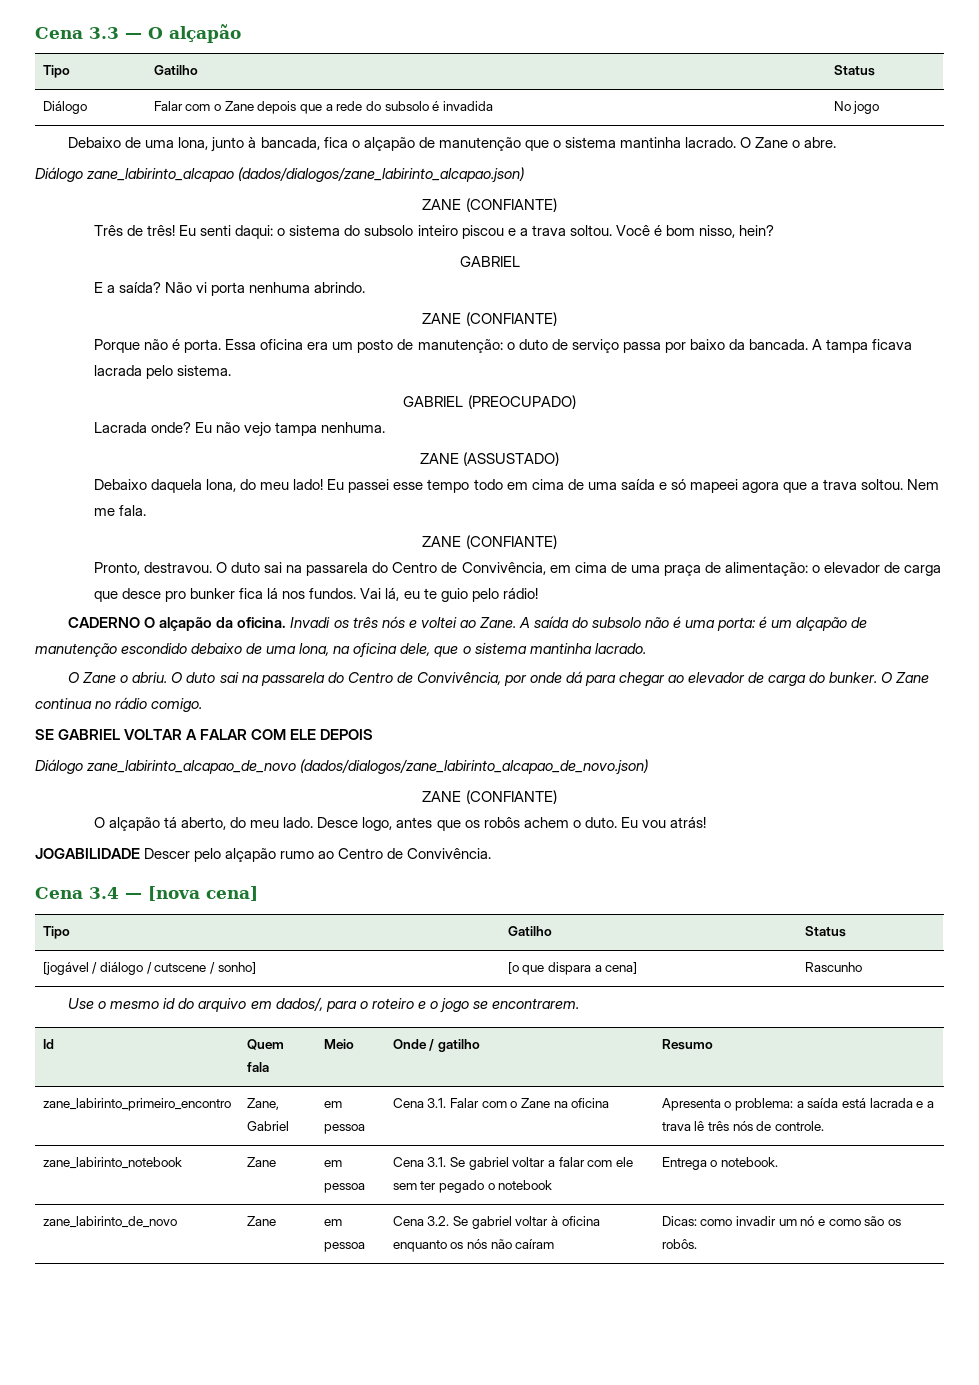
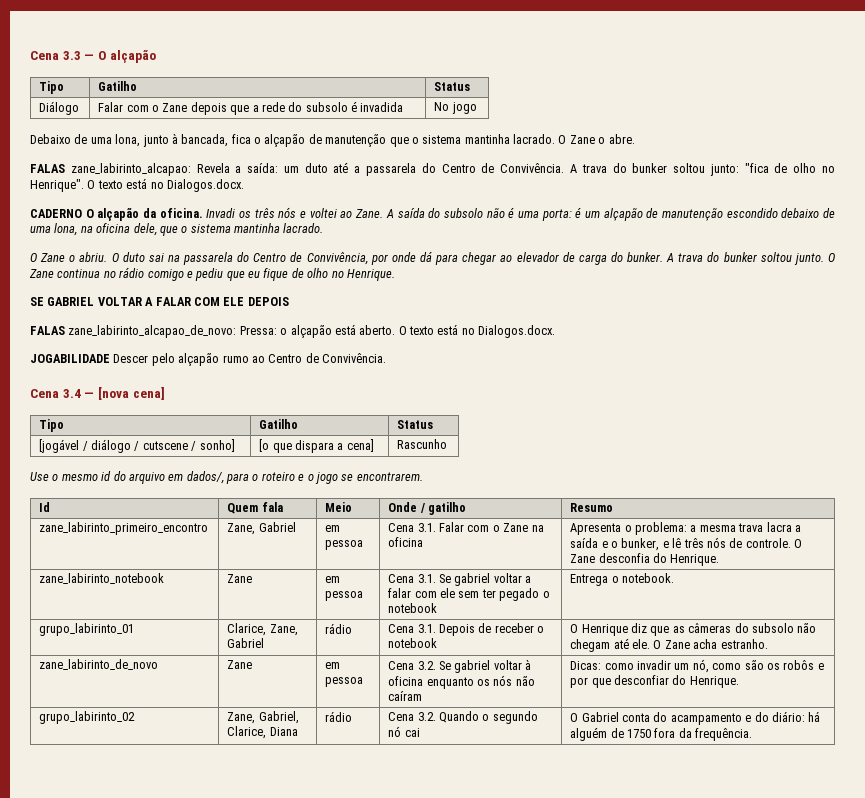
- Diálogo zane_labirinto_alcapao (dados/dialogos/zane_labirinto_alcapao.json)
- ZANE (CONFIANTE)
- Três de três! Eu senti daqui: o sistema do subsolo inteiro piscou e a trava soltou. Você é bom nisso, hein?
- GABRIEL
- E a saída? Não vi porta nenhuma abrindo.
- ZANE (CONFIANTE)
- Porque não é porta. Essa oficina era um posto de manutenção: o duto de serviço passa por baixo da bancada. A tampa ficava lacrada pelo sistema.
- GABRIEL (PREOCUPADO)
- Lacrada onde? Eu não vejo tampa nenhuma.
- ZANE (ASSUSTADO)
- Debaixo daquela lona, do meu lado! Eu passei esse tempo todo em cima de uma saída e só mapeei agora que a trava soltou. Nem me fala.
- ZANE (CONFIANTE)
- Pronto, destravou. O duto sai na passarela do Centro de Convivência, em cima de uma praça de alimentação: o elevador de carga que desce pro bunker fica lá nos fundos. Vai lá, eu te guio pelo rádio!
+ FALAS zane_labirinto_alcapao: Revela a saída: um duto até a passarela do Centro de Convivência. A trava do bunker soltou junto: "fica de olho no Henrique". O texto está no Dialogos.docx.
+ A trava do bunker soltou junto.
- O Zane continua no rádio comigo.
+ O Zane continua no rádio comigo e pediu que eu fique de olho no Henrique.
- Diálogo zane_labirinto_alcapao_de_novo (dados/dialogos/zane_labirinto_alcapao_de_novo.json)
- ZANE (CONFIANTE)
- O alçapão tá aberto, do meu lado. Desce logo, antes que os robôs achem o duto. Eu vou atrás!
+ FALAS zane_labirinto_alcapao_de_novo: Pressa: o alçapão está aberto. O texto está no Dialogos.docx.
- zane_labirinto_primeiro_encontro | Zane, Gabriel | em pessoa | Cena 3.1. Falar com o Zane na oficina | Apresenta o problema: a saída está lacrada e a trava lê três nós de controle.
+ zane_labirinto_primeiro_encontro | Zane, Gabriel | em pessoa | Cena 3.1. Falar com o Zane na oficina | Apresenta o problema: a mesma trava lacra a saída e o bunker, e lê três nós de controle. O Zane desconfia do Henrique.
+ grupo_labirinto_01 | Clarice, Zane, Gabriel | rádio | Cena 3.1. Depois de receber o notebook | O Henrique diz que as câmeras do subsolo não chegam até ele. O Zane acha estranho.
- zane_labirinto_de_novo | Zane | em pessoa | Cena 3.2. Se gabriel voltar à oficina enquanto os nós não caíram | Dicas: como invadir um nó e como são os robôs.
+ zane_labirinto_de_novo | Zane | em pessoa | Cena 3.2. Se gabriel voltar à oficina enquanto os nós não caíram | Dicas: como invadir um nó, como são os robôs e por que desconfiar do Henrique.
+ grupo_labirinto_02 | Zane, Gabriel, Clarice, Diana | rádio | Cena 3.2. Quando o segundo nó cai | O Gabriel conta do acampamento e do diário: há alguém de 1750 fora da frequência.

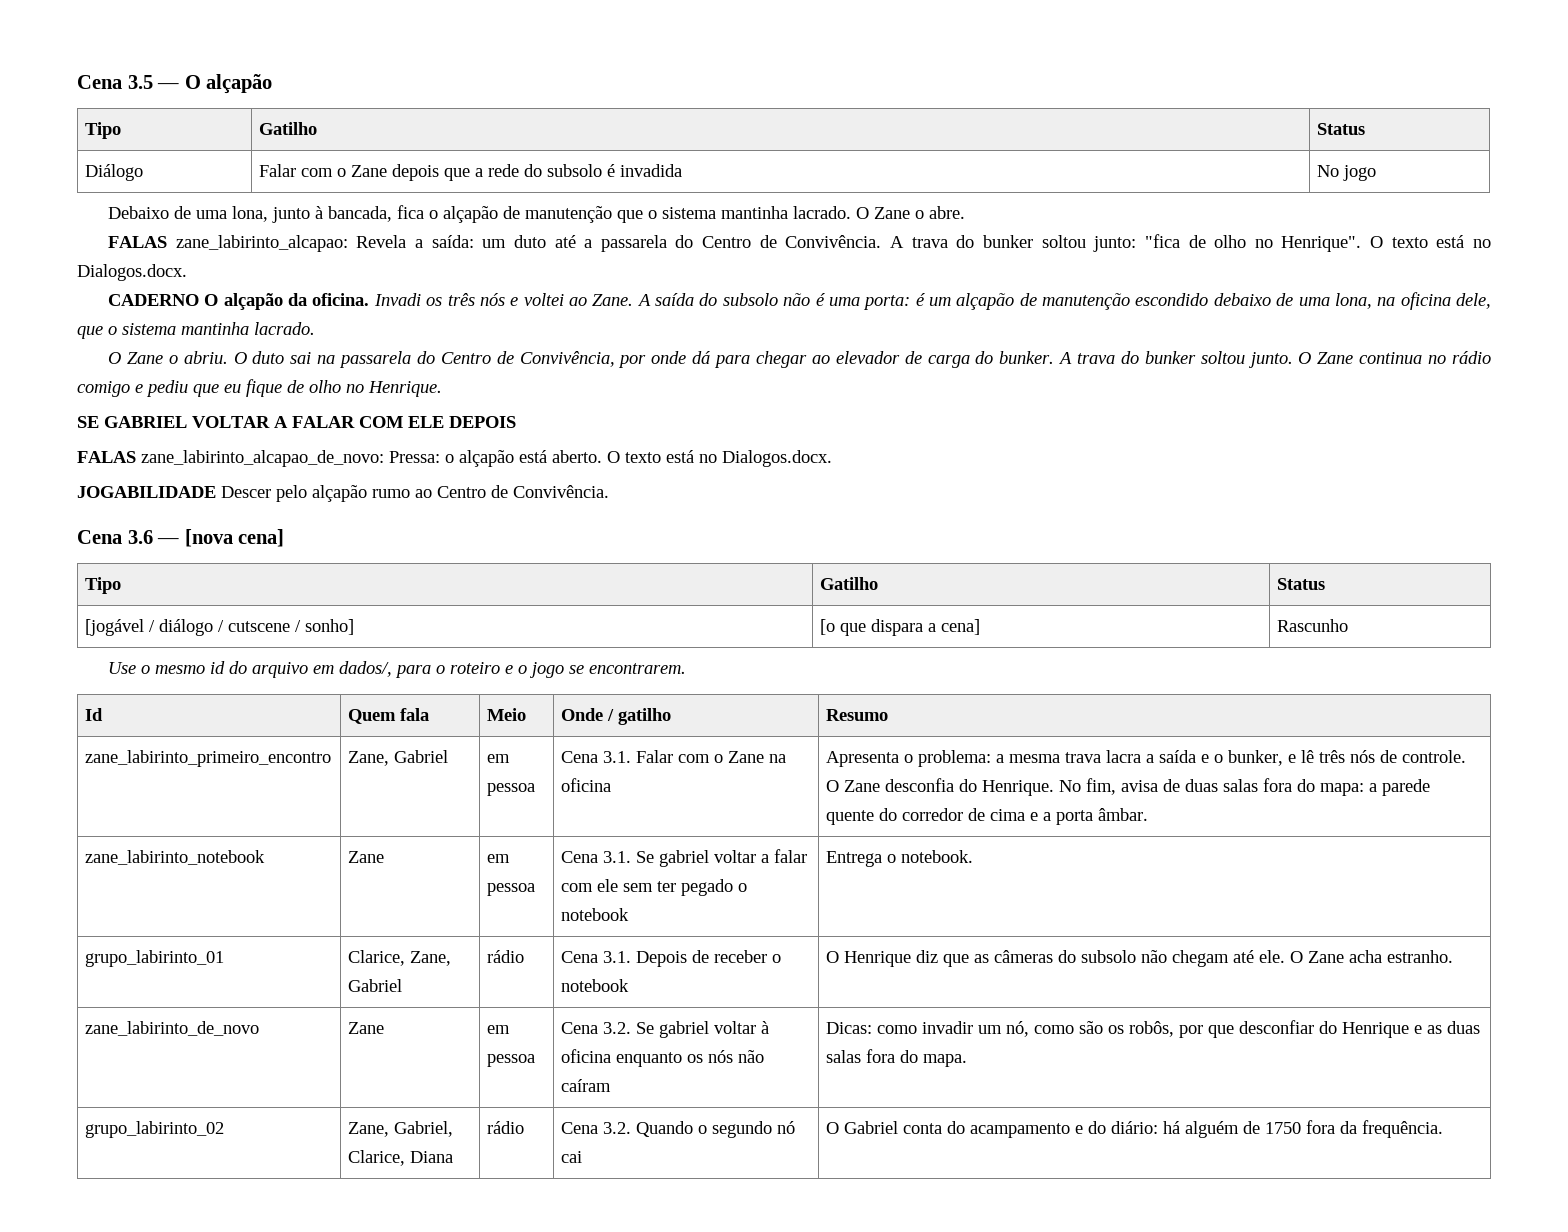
- Cena 3.3 — O alçapão
+ Cena 3.5 — O alçapão
- Cena 3.4 — [nova cena]
+ Cena 3.6 — [nova cena]
+ No fim, avisa de duas salas fora do mapa: a parede quente do corredor de cima e a porta âmbar.
- zane_labirinto_de_novo | Zane | em pessoa | Cena 3.2. Se gabriel voltar à oficina enquanto os nós não caíram | Dicas: como invadir um nó, como são os robôs e por que desconfiar do Henrique.
+ zane_labirinto_de_novo | Zane | em pessoa | Cena 3.2. Se gabriel voltar à oficina enquanto os nós não caíram | Dicas: como invadir um nó, como são os robôs, por que desconfiar do Henrique e as duas salas fora do mapa.

